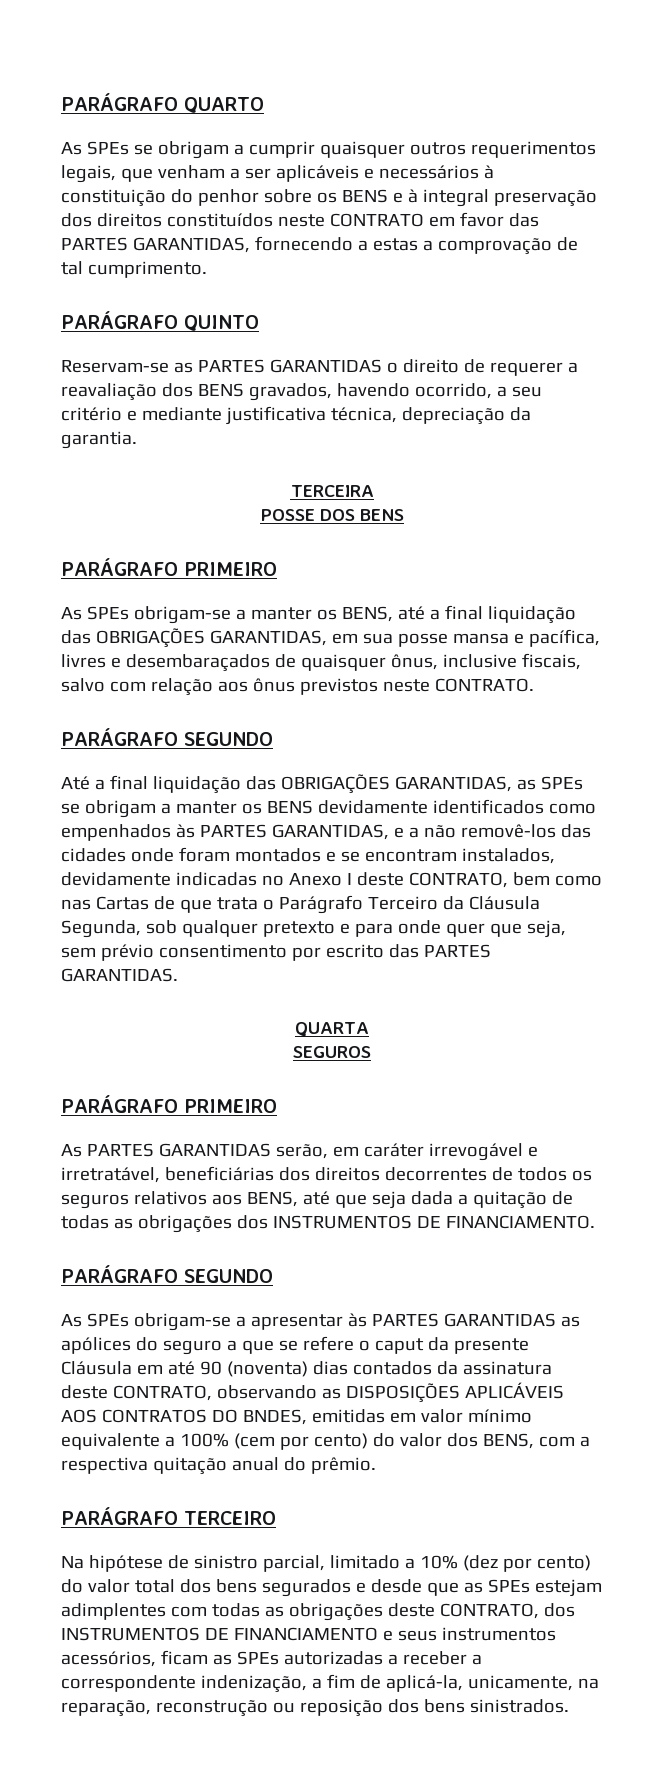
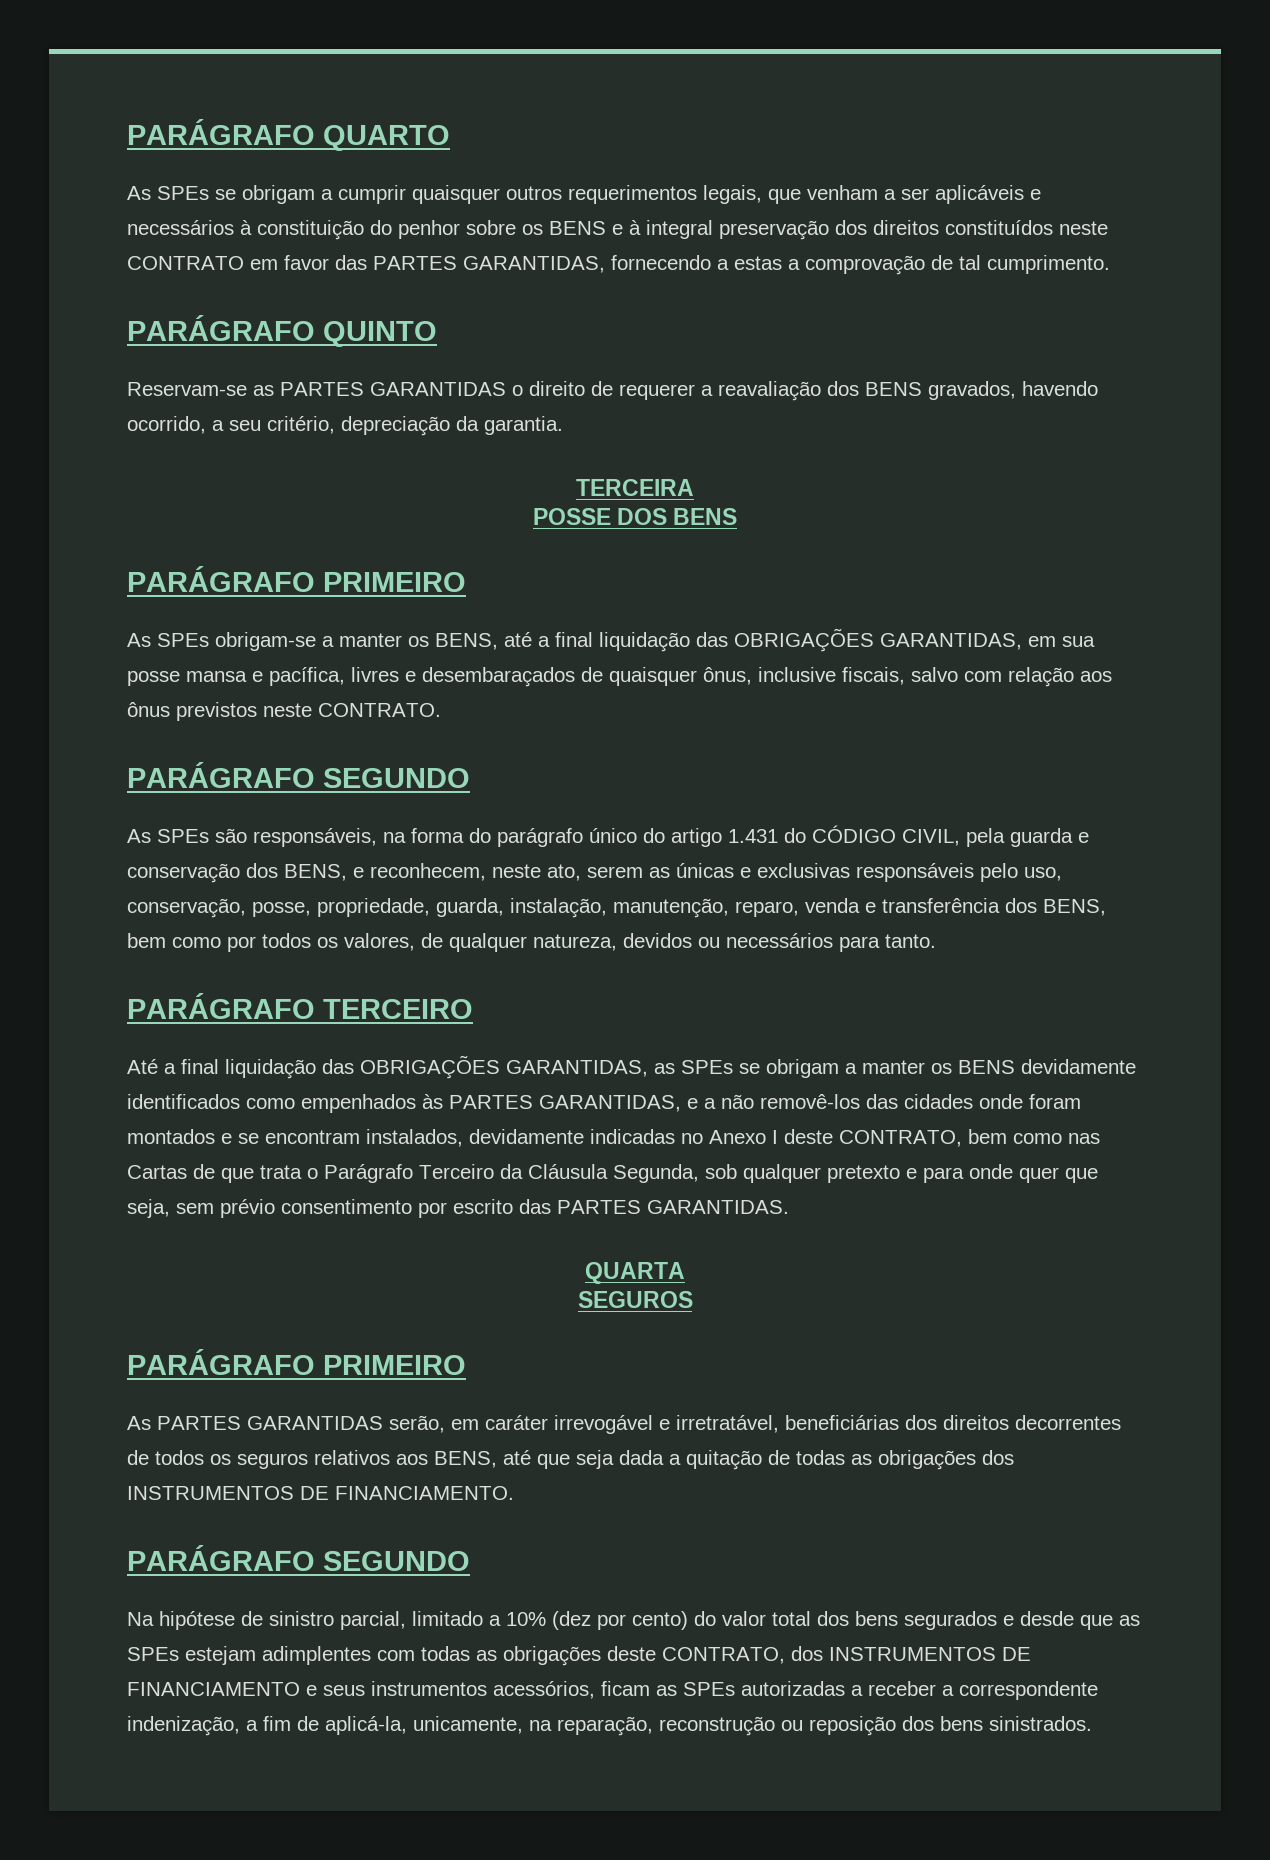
- Reservam-se as PARTES GARANTIDAS o direito de requerer a reavaliação dos BENS gravados, havendo ocorrido, a seu critério e mediante justificativa técnica, depreciação da garantia.
+ Reservam-se as PARTES GARANTIDAS o direito de requerer a reavaliação dos BENS gravados, havendo ocorrido, a seu critério, depreciação da garantia.
+ As SPEs são responsáveis, na forma do parágrafo único do artigo 1.431 do CÓDIGO CIVIL, pela guarda e conservação dos BENS, e reconhecem, neste ato, serem as únicas e exclusivas responsáveis pelo uso, conservação, posse, propriedade, guarda, instalação, manutenção, reparo, venda e transferência dos BENS, bem como por todos os valores, de qualquer natureza, devidos ou necessários para tanto.
+ PARÁGRAFO TERCEIRO
- As SPEs obrigam-se a apresentar às PARTES GARANTIDAS as apólices do seguro a que se refere o caput da presente Cláusula em até 90 (noventa) dias contados da assinatura deste CONTRATO, observando as DISPOSIÇÕES APLICÁVEIS AOS CONTRATOS DO BNDES, emitidas em valor mínimo equivalente a 100% (cem por cento) do valor dos BENS, com a respectiva quitação anual do prêmio.
- PARÁGRAFO TERCEIRO

